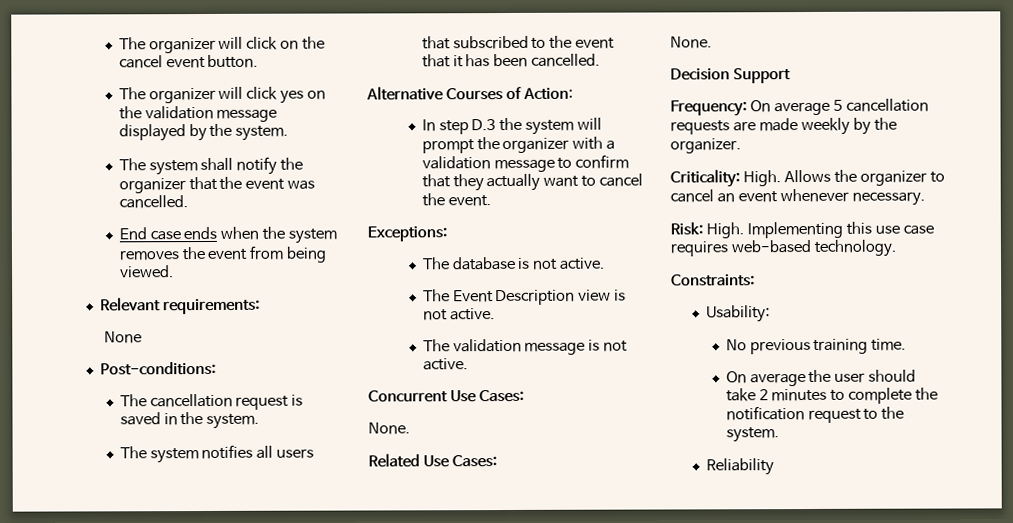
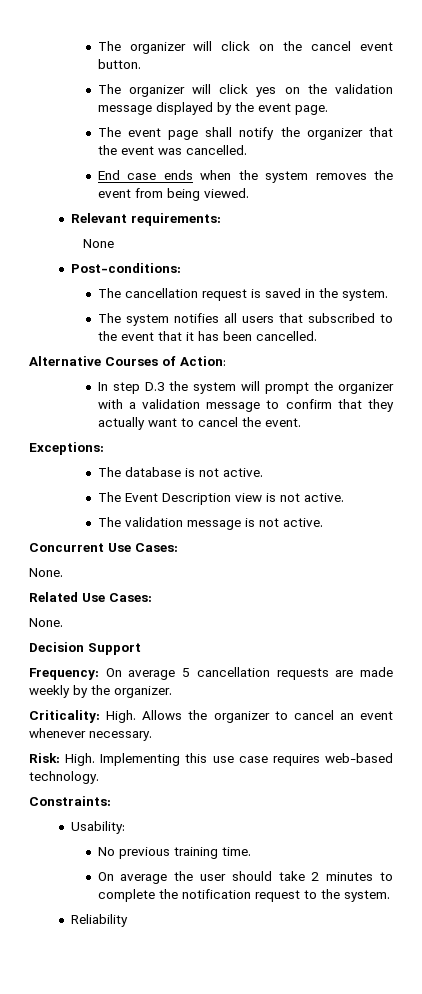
- The organizer will click yes on the validation message displayed by the system.
- The system shall notify the organizer that the event was cancelled.
+ The organizer will click yes on the validation message displayed by the event page.
+ The event page shall notify the organizer that the event was cancelled.

